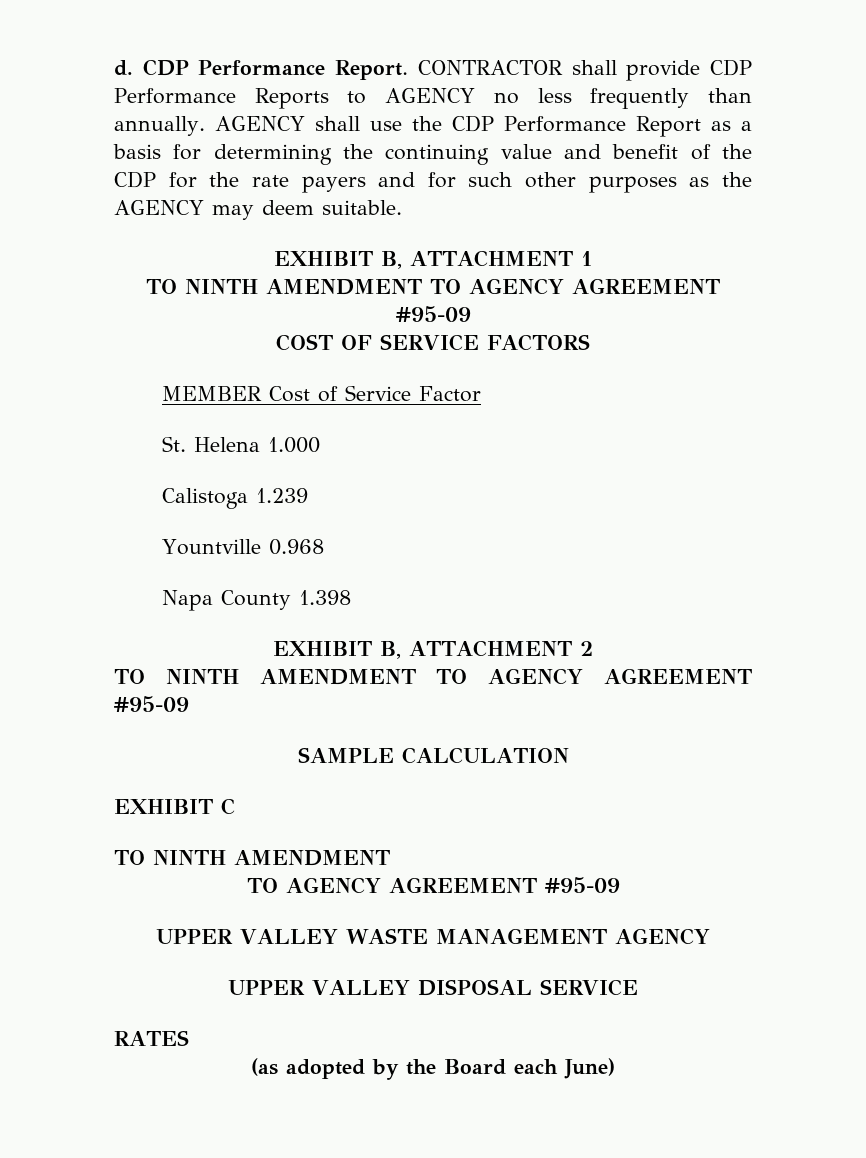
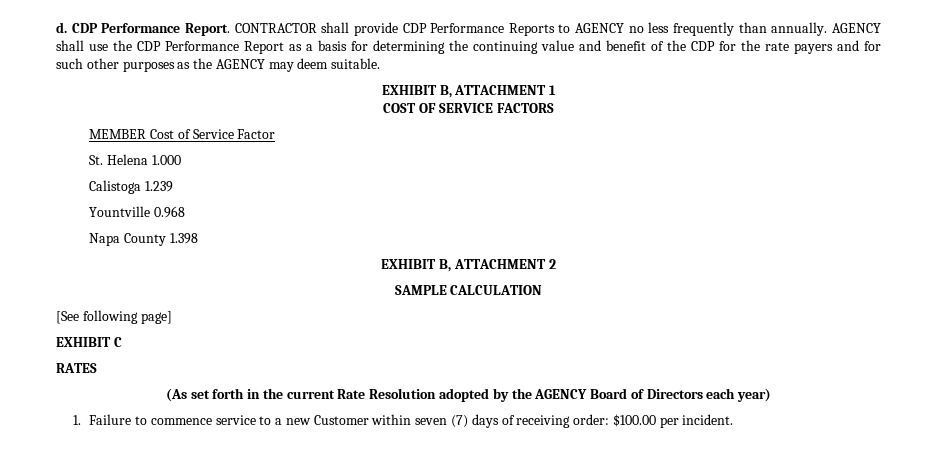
  EXHIBIT B, ATTACHMENT 1
- TO NINTH AMENDMENT TO AGENCY AGREEMENT #95-09
  EXHIBIT B, ATTACHMENT 2
- TO NINTH AMENDMENT TO AGENCY AGREEMENT #95-09
+ [See following page]
  EXHIBIT C
- TO NINTH AMENDMENT
- TO AGENCY AGREEMENT #95-09
- UPPER VALLEY WASTE MANAGEMENT AGENCY
- UPPER VALLEY DISPOSAL SERVICE
  RATES
- (as adopted by the Board each June)
+ (As set forth in the current Rate Resolution adopted by the AGENCY Board of Directors each year)
+ 1. Failure to commence service to a new Customer within seven (7) days of receiving order: $100.00 per incident.

